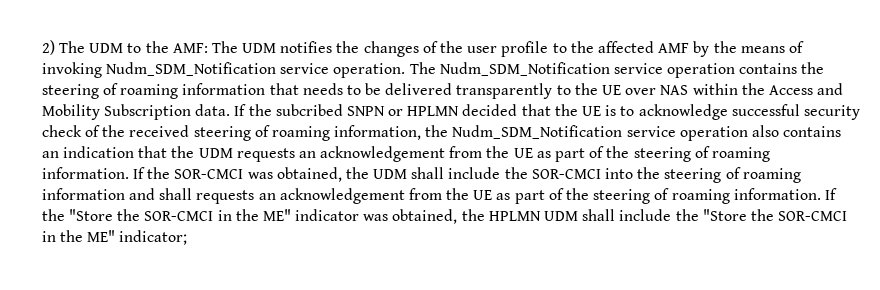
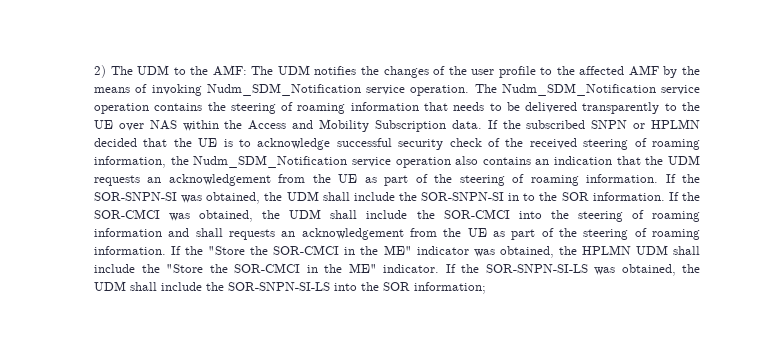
- If the subcribed SNPN or HPLMN decided that the UE is to acknowledge successful security check of the received steering of roaming information, the Nudm_SDM_Notification service operation also contains an indication that the UDM requests an acknowledgement from the UE as part of the steering of roaming information.
+ If the subscribed SNPN or HPLMN decided that the UE is to acknowledge successful security check of the received steering of roaming information, the Nudm_SDM_Notification service operation also contains an indication that the UDM requests an acknowledgement from the UE as part of the steering of roaming information.
- If the SOR-CMCI was obtained, the UDM shall include the SOR-CMCI into the steering of roaming information and shall requests an acknowledgement from the UE as part of the steering of roaming information.
+ If the SOR-SNPN-SI was obtained, the UDM shall include the SOR-SNPN-SI in to the SOR information. If the SOR-CMCI was obtained, the UDM shall include the SOR-CMCI into the steering of roaming information and shall requests an acknowledgement from the UE as part of the steering of roaming information.
- If the "Store the SOR-CMCI in the ME" indicator was obtained, the HPLMN UDM shall include the "Store the SOR-CMCI in the ME" indicator;
+ If the "Store the SOR-CMCI in the ME" indicator was obtained, the HPLMN UDM shall include the "Store the SOR-CMCI in the ME" indicator. If the SOR-SNPN-SI-LS was obtained, the UDM shall include the SOR-SNPN-SI-LS into the SOR information;

